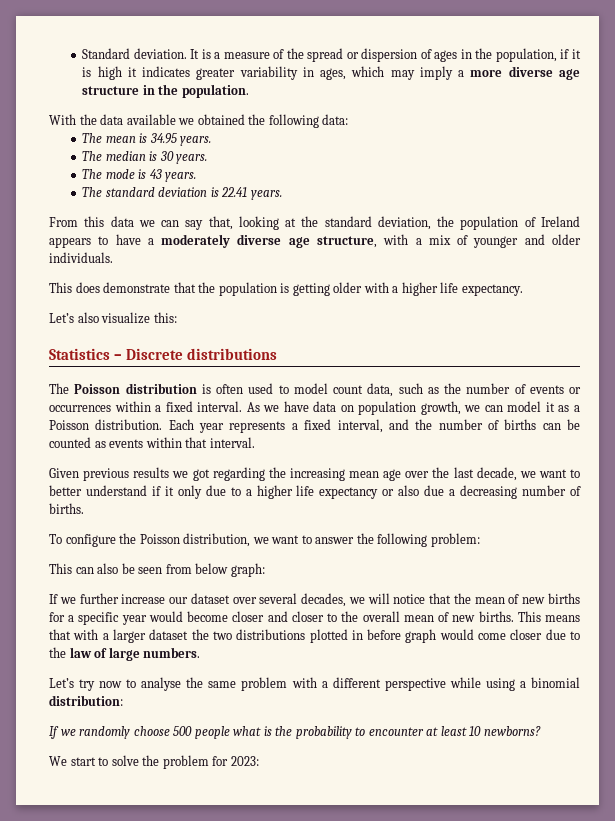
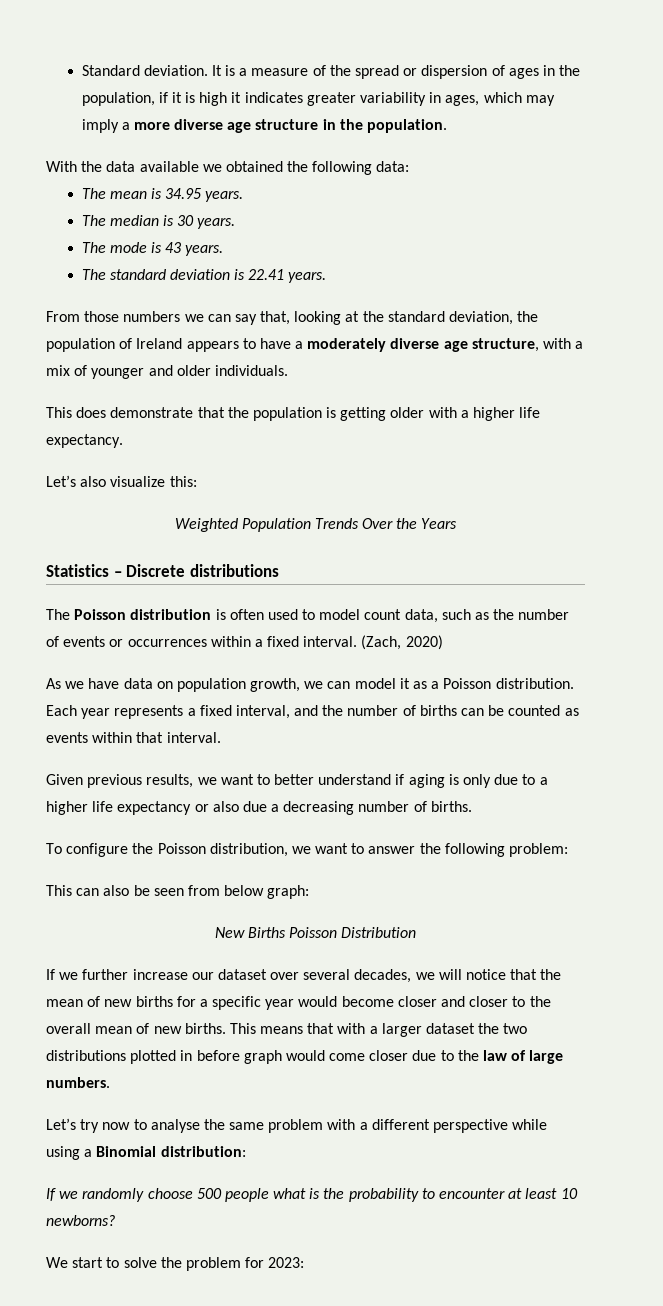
- From this data we can say that, looking at the standard deviation, the population of Ireland appears to have a moderately diverse age structure, with a mix of younger and older individuals.
+ From those numbers we can say that, looking at the standard deviation, the population of Ireland appears to have a moderately diverse age structure, with a mix of younger and older individuals.
+ Weighted Population Trends Over the Years
- The Poisson distribution is often used to model count data, such as the number of events or occurrences within a fixed interval. As we have data on population growth, we can model it as a Poisson distribution.
+ The Poisson distribution is often used to model count data, such as the number of events or occurrences within a fixed interval. (Zach, 2020)
+ As we have data on population growth, we can model it as a Poisson distribution.
- Given previous results we got regarding the increasing mean age over the last decade, we want to better understand if it only due to a higher life expectancy or also due a decreasing number of births.
+ Given previous results, we want to better understand if aging is only due to a higher life expectancy or also due a decreasing number of births.
+ New Births Poisson Distribution
- Let’s try now to analyse the same problem with a different perspective while using a binomial distribution:
+ Let’s try now to analyse the same problem with a different perspective while using a Binomial distribution:

